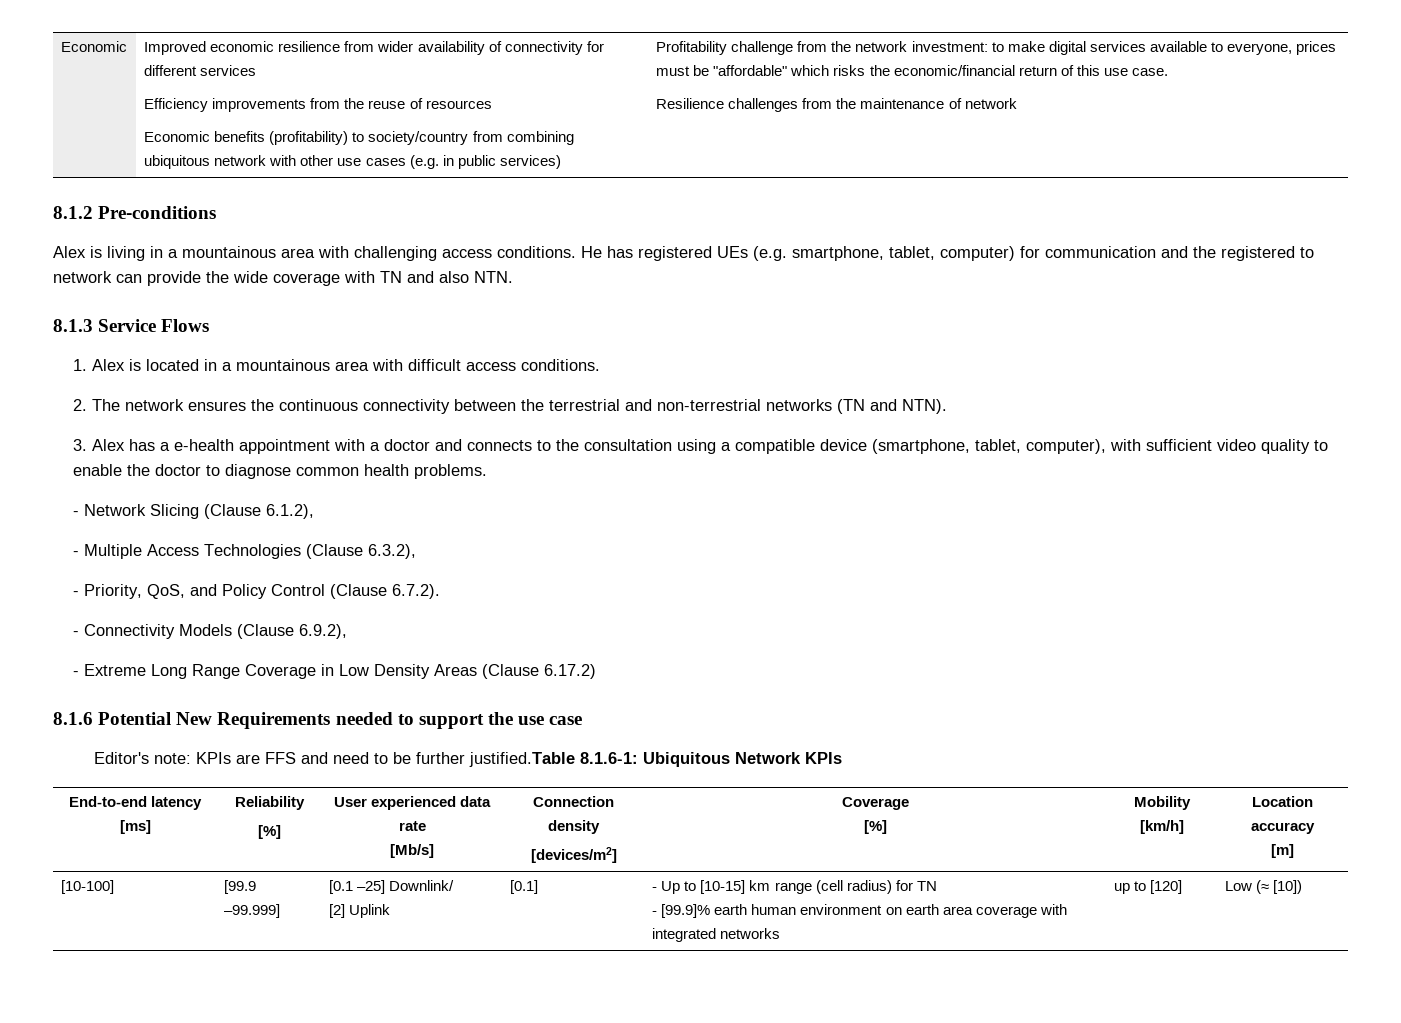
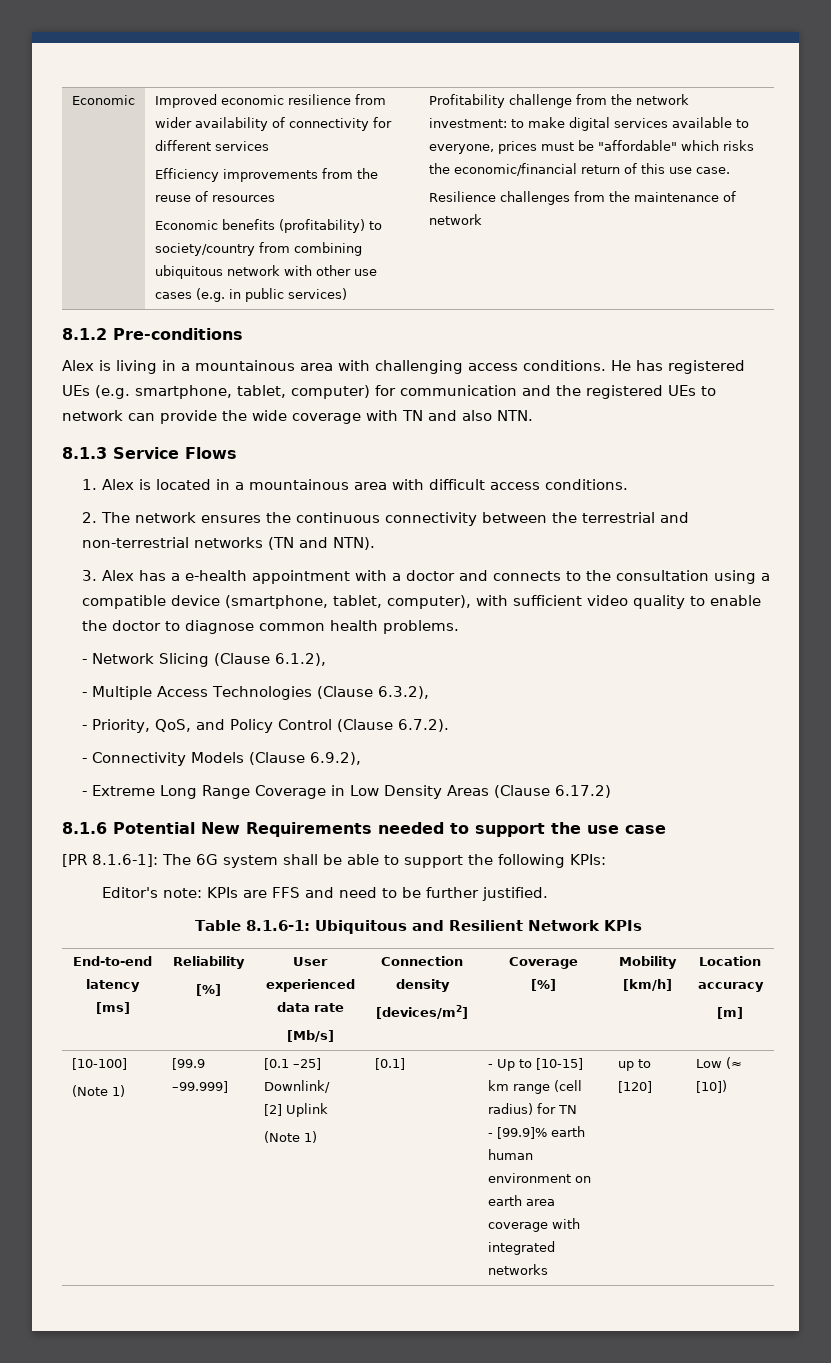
- He has registered UEs (e.g. smartphone, tablet, computer) for communication and the registered to network can provide the wide coverage with TN and also NTN.
+ He has registered UEs (e.g. smartphone, tablet, computer) for communication and the registered UEs to network can provide the wide coverage with TN and also NTN.
+ [PR 8.1.6-1]: The 6G system shall be able to support the following KPIs:
- Editor's note: KPIs are FFS and need to be further justified.Table 8.1.6-1: Ubiquitous Network KPIs
+ Editor's note: KPIs are FFS and need to be further justified.
+ Table 8.1.6-1: Ubiquitous and Resilient Network KPIs
  [10-100]
+ (Note 1)
  [2] Uplink
+ (Note 1)

